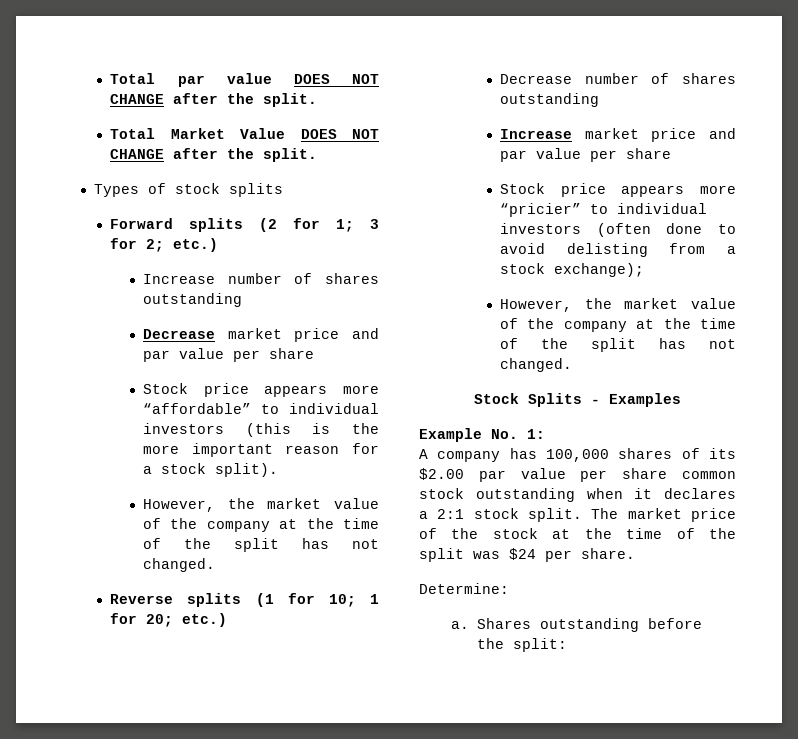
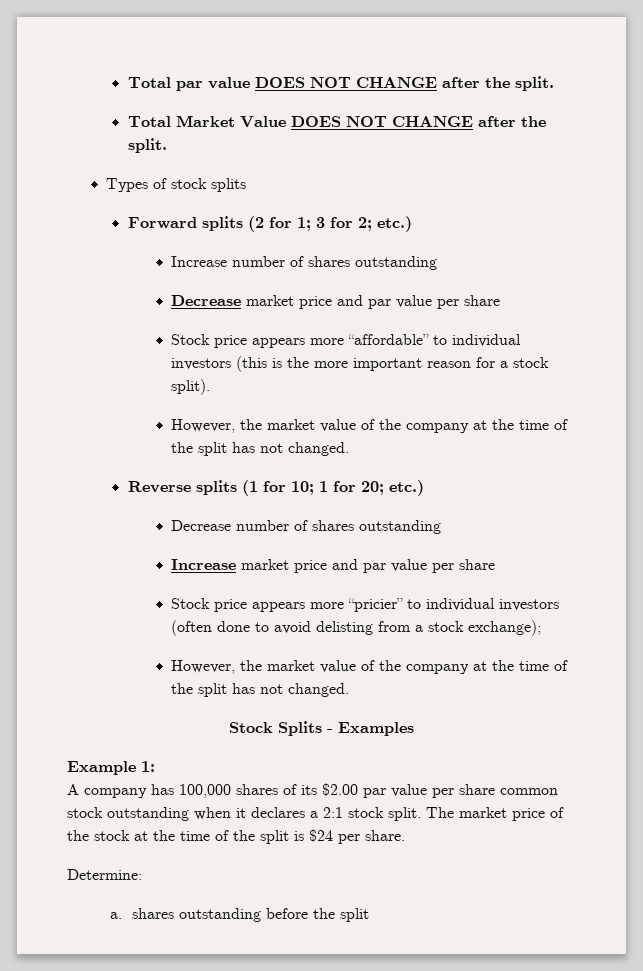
- Example No. 1:
+ Example 1:
- The market price of the stock at the time of the split was $24 per share.
+ The market price of the stock at the time of the split is $24 per share.
- a. Shares outstanding before the split:
+ a. shares outstanding before the split

